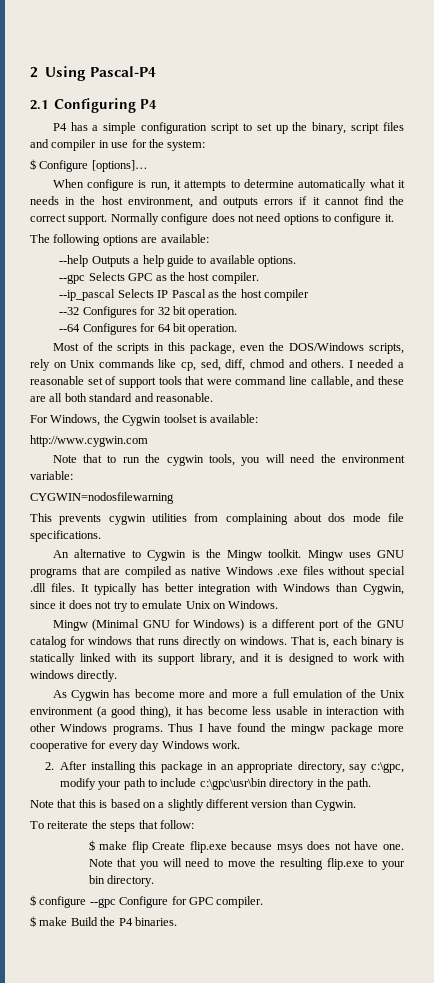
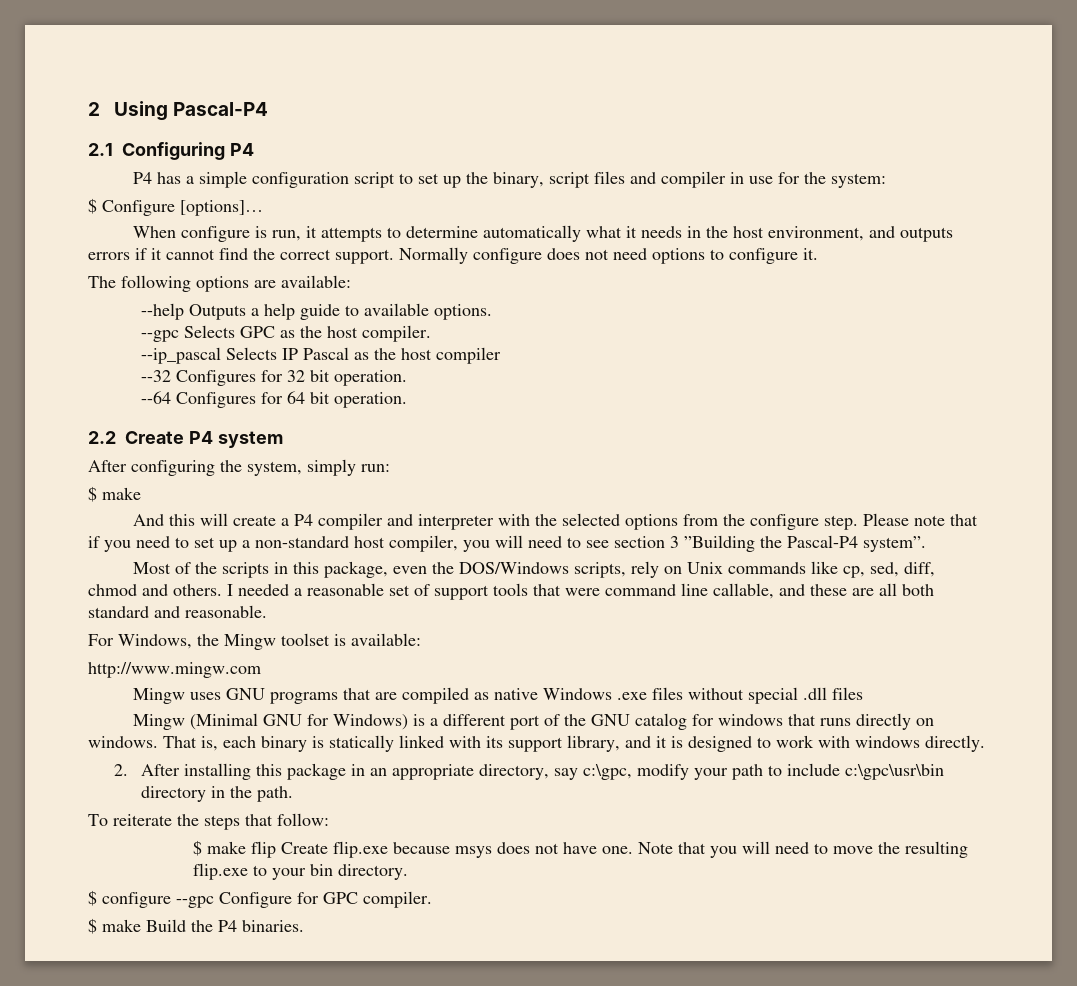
+ 2.2 Create P4 system
+ After configuring the system, simply run:
+ $ make
+ And this will create a P4 compiler and interpreter with the selected options from the configure step. Please note that if you need to set up a non-standard host compiler, you will need to see section 3 ”Building the Pascal-P4 system”.
- For Windows, the Cygwin toolset is available:
+ For Windows, the Mingw toolset is available:
- http://www.cygwin.com
- Note that to run the cygwin tools, you will need the environment variable:
- CYGWIN=nodosfilewarning
- This prevents cygwin utilities from complaining about dos mode file specifications.
- An alternative to Cygwin is the Mingw toolkit. Mingw uses GNU programs that are compiled as native Windows .exe files without special .dll files. It typically has better integration with Windows than Cygwin, since it does not try to emulate Unix on Windows.
+ http://www.mingw.com
+ Mingw uses GNU programs that are compiled as native Windows .exe files without special .dll files
- As Cygwin has become more and more a full emulation of the Unix environment (a good thing), it has become less usable in interaction with other Windows programs. Thus I have found the mingw package more cooperative for every day Windows work.
- Note that this is based on a slightly different version than Cygwin.

